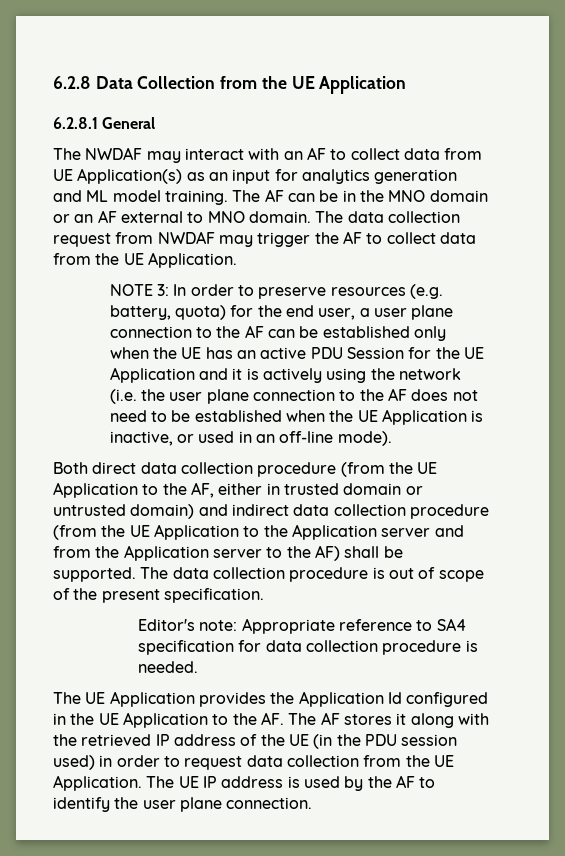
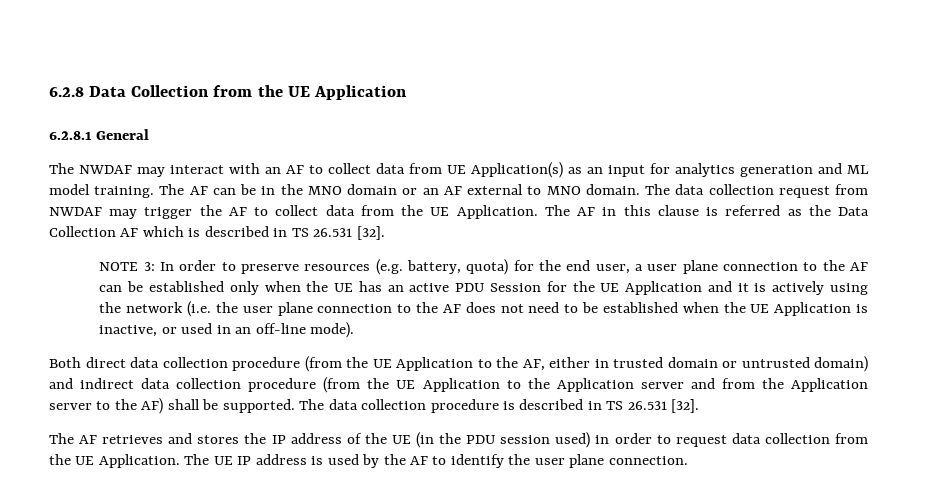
+ The AF in this clause is referred as the Data Collection AF which is described in TS 26.531 [32].
- The data collection procedure is out of scope of the present specification.
- Editor's note: Appropriate reference to SA4 specification for data collection procedure is needed.
- The UE Application provides the Application Id configured in the UE Application to the AF. The AF stores it along with the retrieved IP address of the UE (in the PDU session used) in order to request data collection from the UE Application.
+ The data collection procedure is described in TS 26.531 [32].
+ The AF retrieves and stores the IP address of the UE (in the PDU session used) in order to request data collection from the UE Application.

